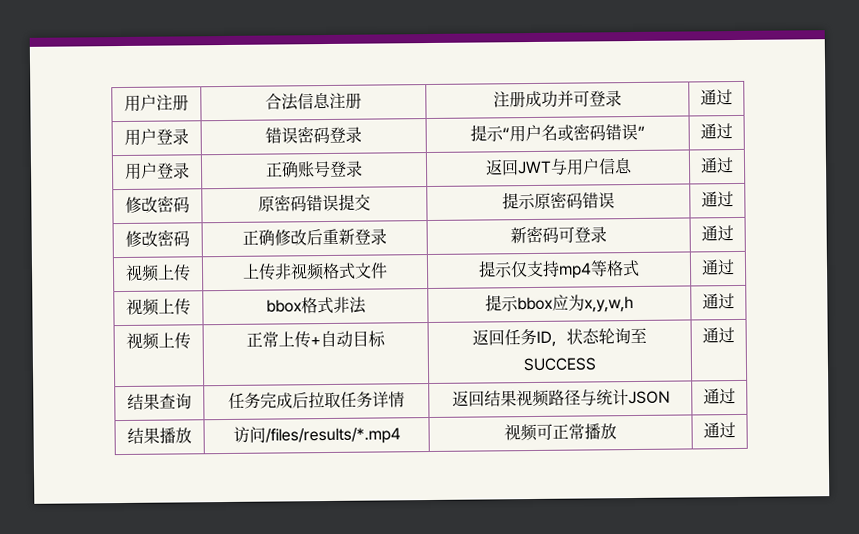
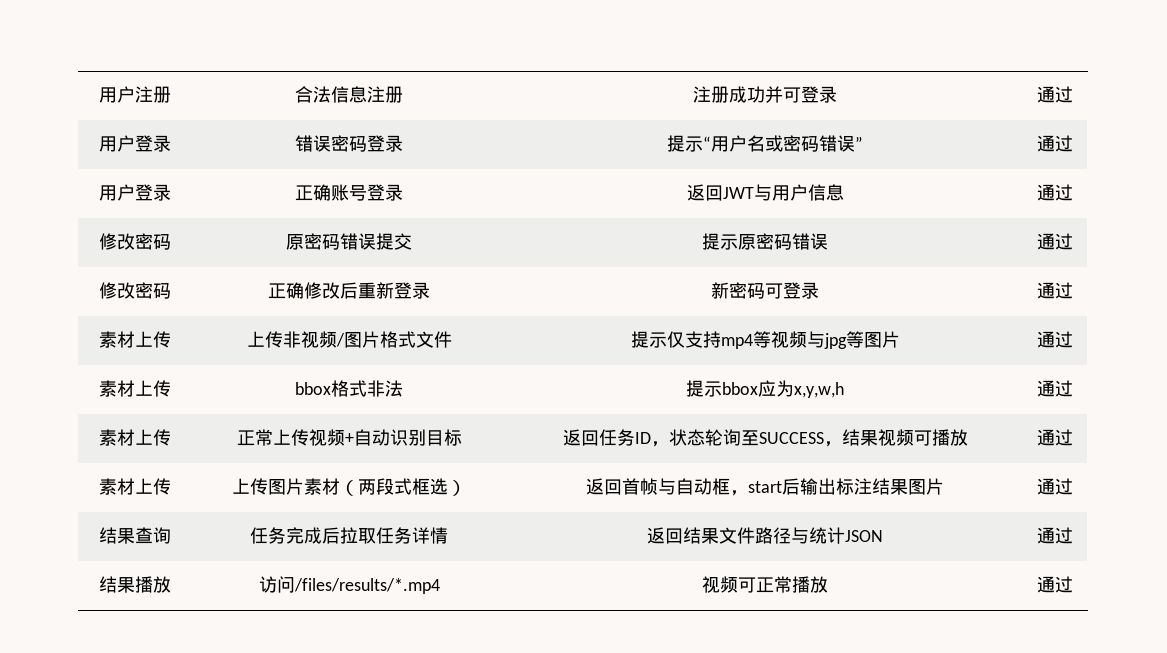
- 视频上传 | 上传非视频格式文件 | 提示仅支持mp4等格式 | 通过
- 视频上传 | bbox格式非法 | 提示bbox应为x,y,w,h | 通过
+ 素材上传 | 上传非视频/图片格式文件 | 提示仅支持mp4等视频与jpg等图片 | 通过
+ 素材上传 | bbox格式非法 | 提示bbox应为x,y,w,h | 通过
- 视频上传 | 正常上传+自动目标 | 返回任务ID，状态轮询至SUCCESS | 通过
+ 素材上传 | 正常上传视频+自动识别目标 | 返回任务ID，状态轮询至SUCCESS，结果视频可播放 | 通过
+ 素材上传 | 上传图片素材（两段式框选） | 返回首帧与自动框，start后输出标注结果图片 | 通过
- 结果查询 | 任务完成后拉取任务详情 | 返回结果视频路径与统计JSON | 通过
+ 结果查询 | 任务完成后拉取任务详情 | 返回结果文件路径与统计JSON | 通过

